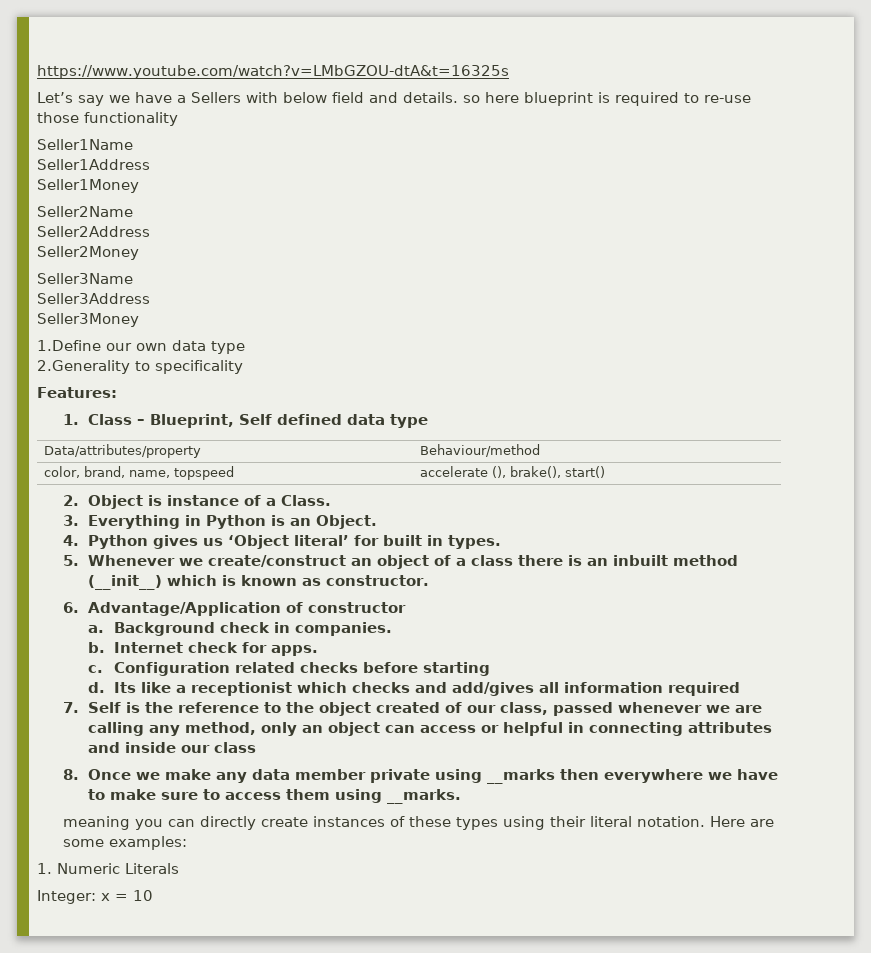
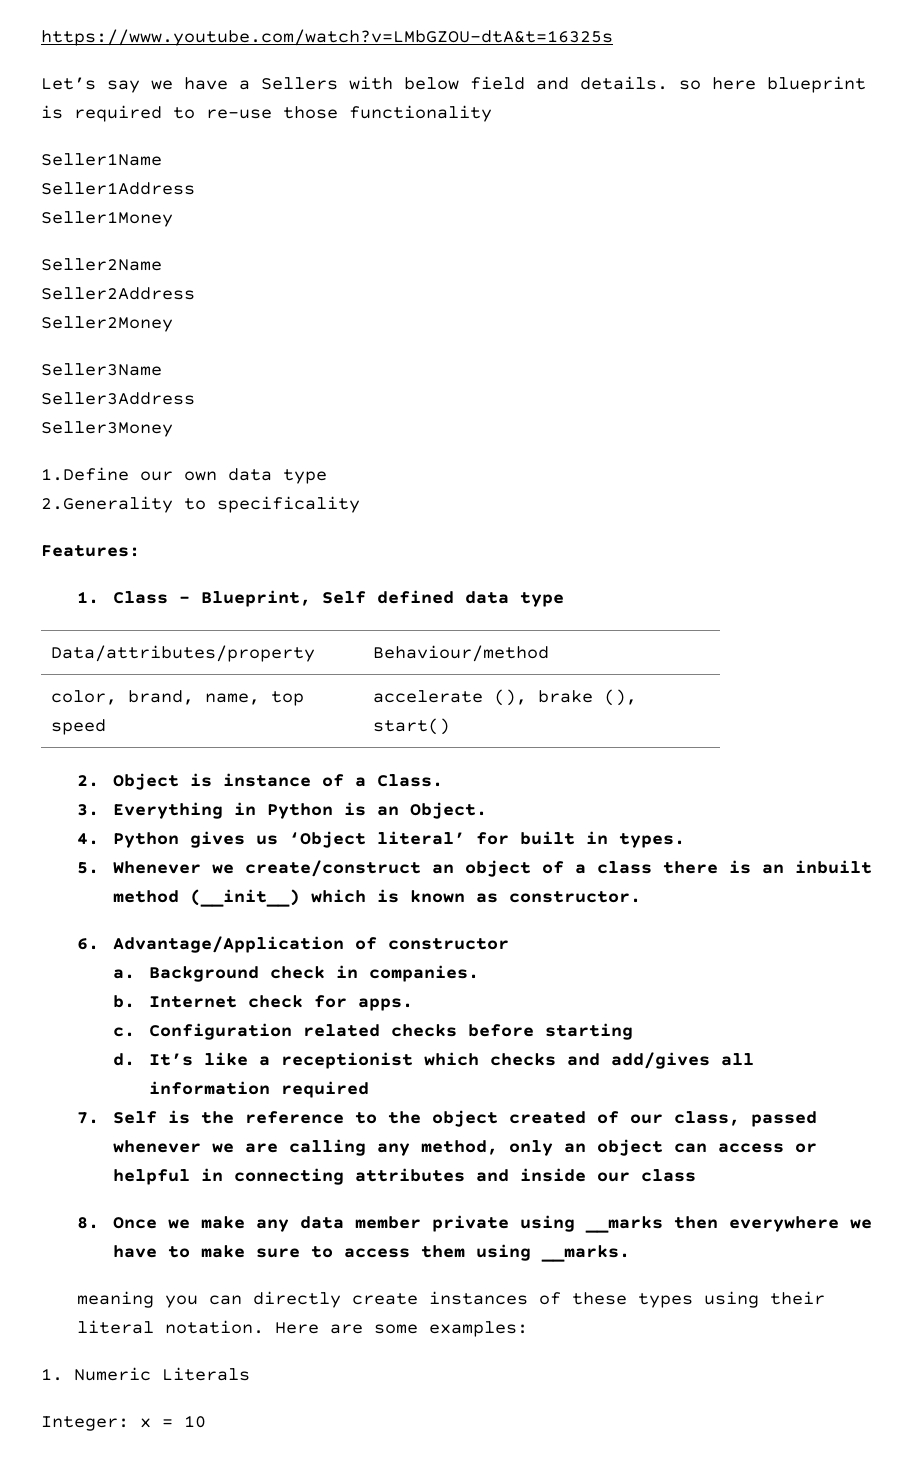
- color, brand, name, topspeed | accelerate (), brake(), start()
+ color, brand, name, top speed | accelerate (), brake (), start()
- Its like a receptionist which checks and add/gives all information required
+ It’s like a receptionist which checks and add/gives all information required

